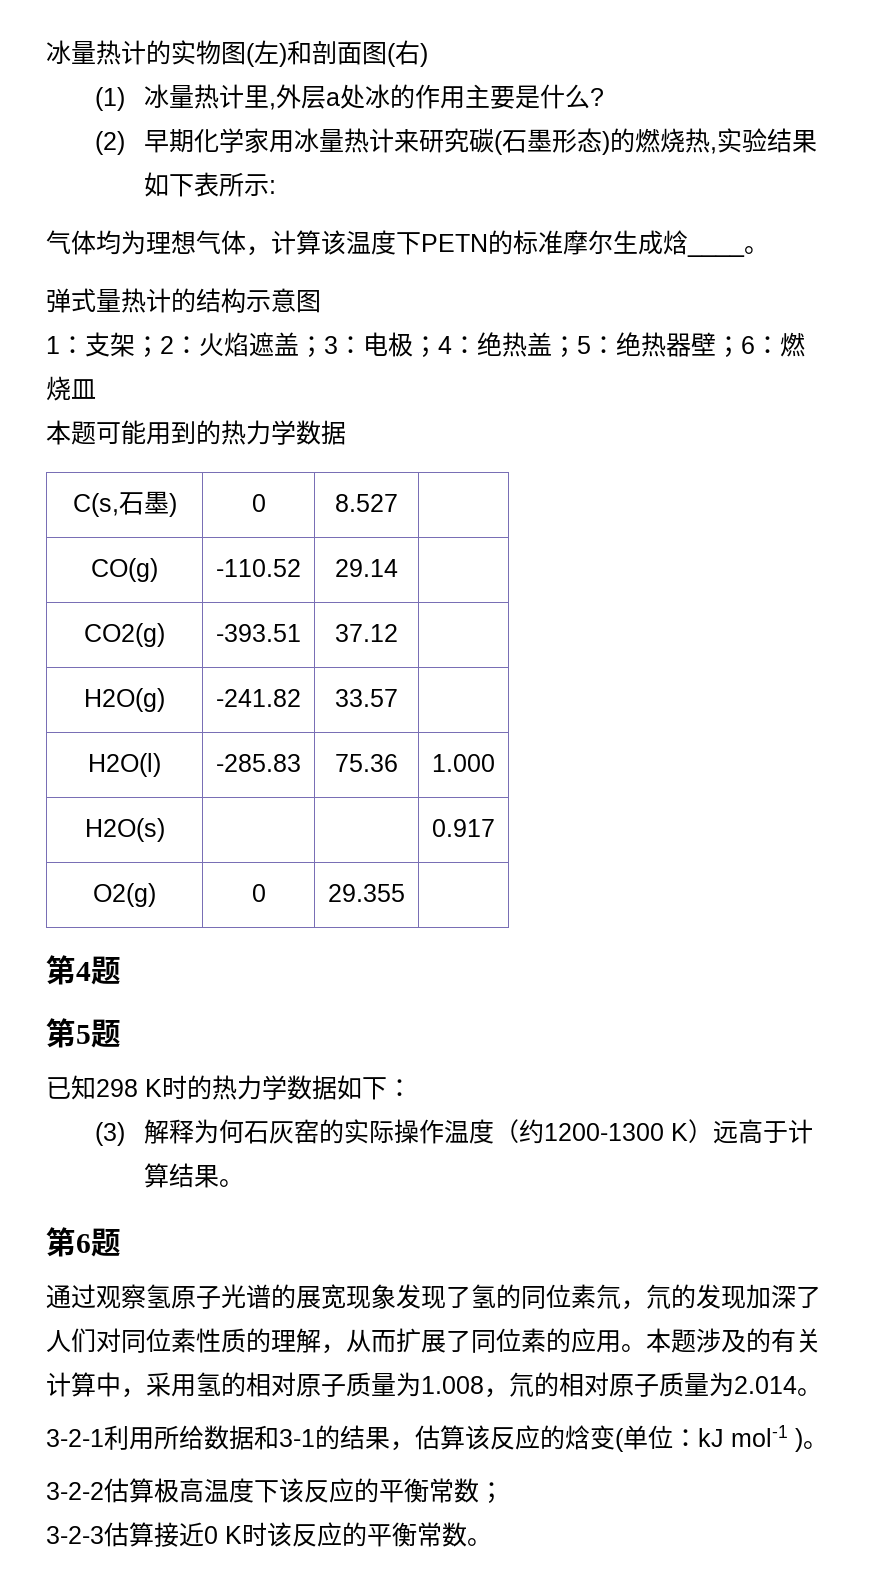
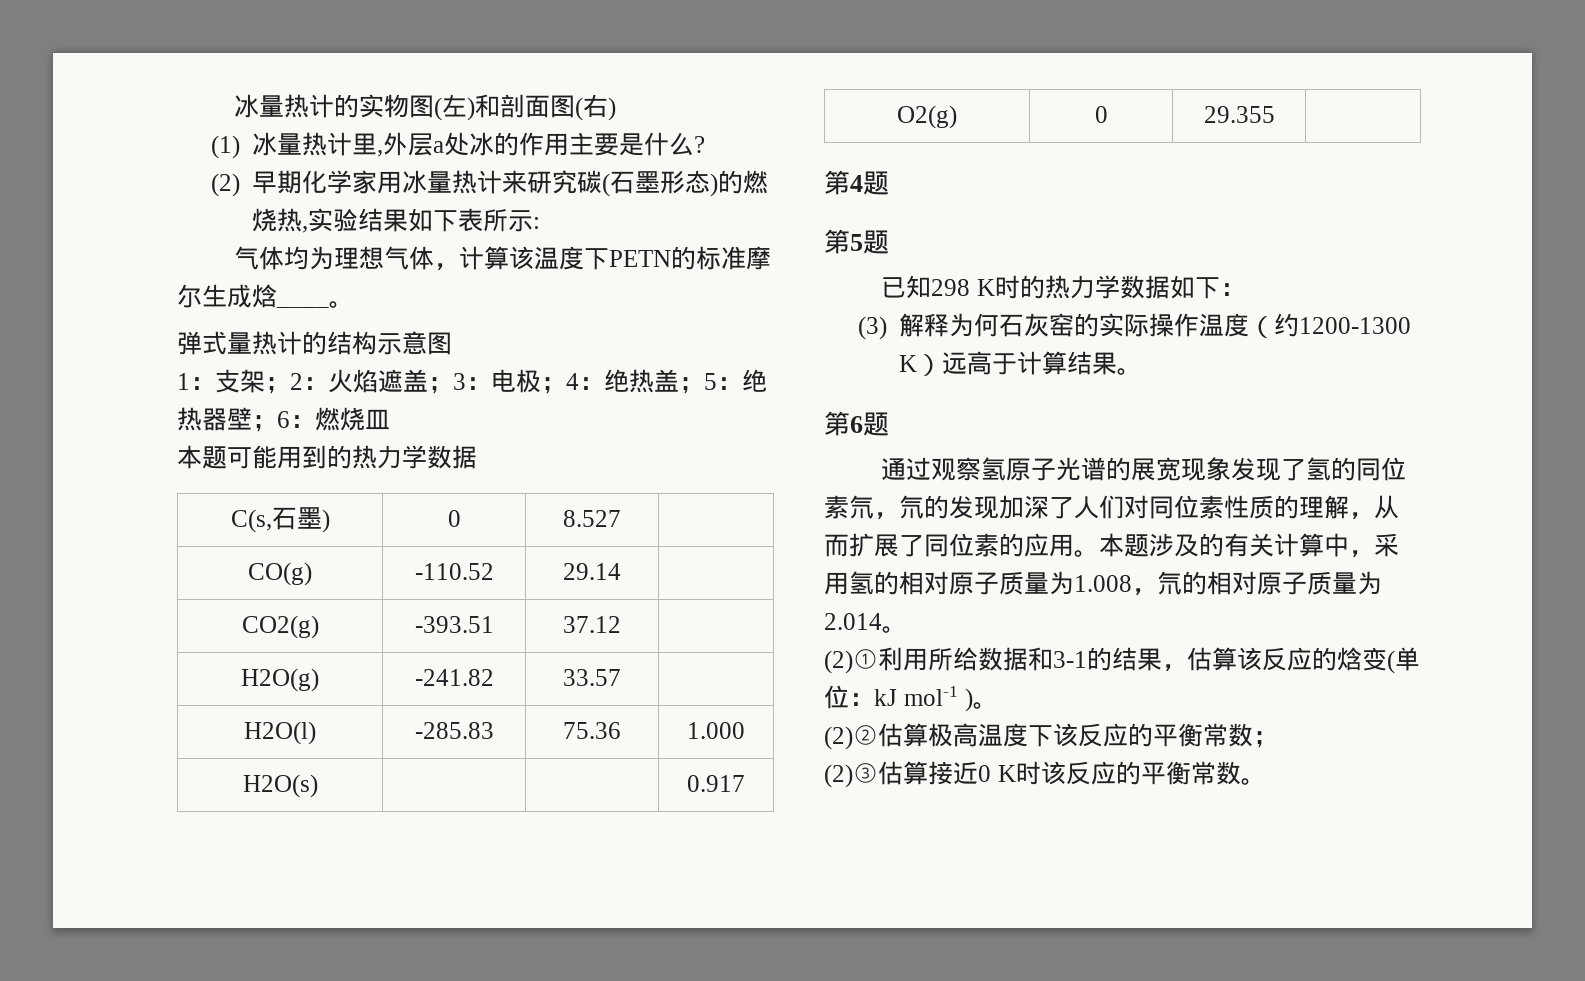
- 3-2-1利用所给数据和3-1的结果，估算该反应的焓变(单位：kJ mol-1 )。
+ (2)①利用所给数据和3-1的结果，估算该反应的焓变(单位：kJ mol-1 )。
- 3-2-2估算极高温度下该反应的平衡常数；
+ (2)②估算极高温度下该反应的平衡常数；
- 3-2-3估算接近0 K时该反应的平衡常数。
+ (2)③估算接近0 K时该反应的平衡常数。

